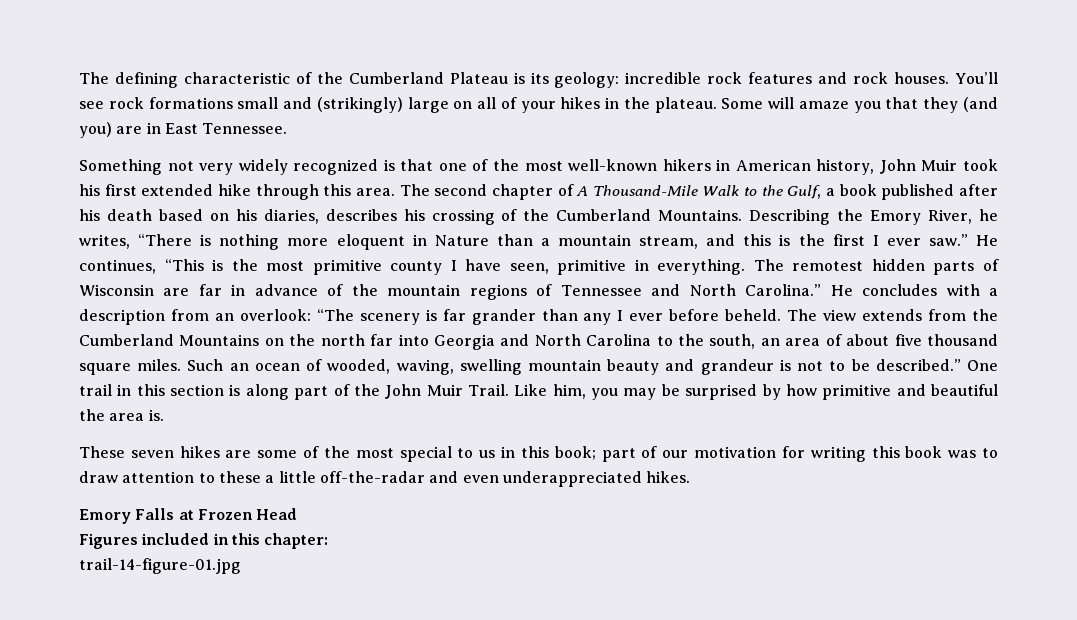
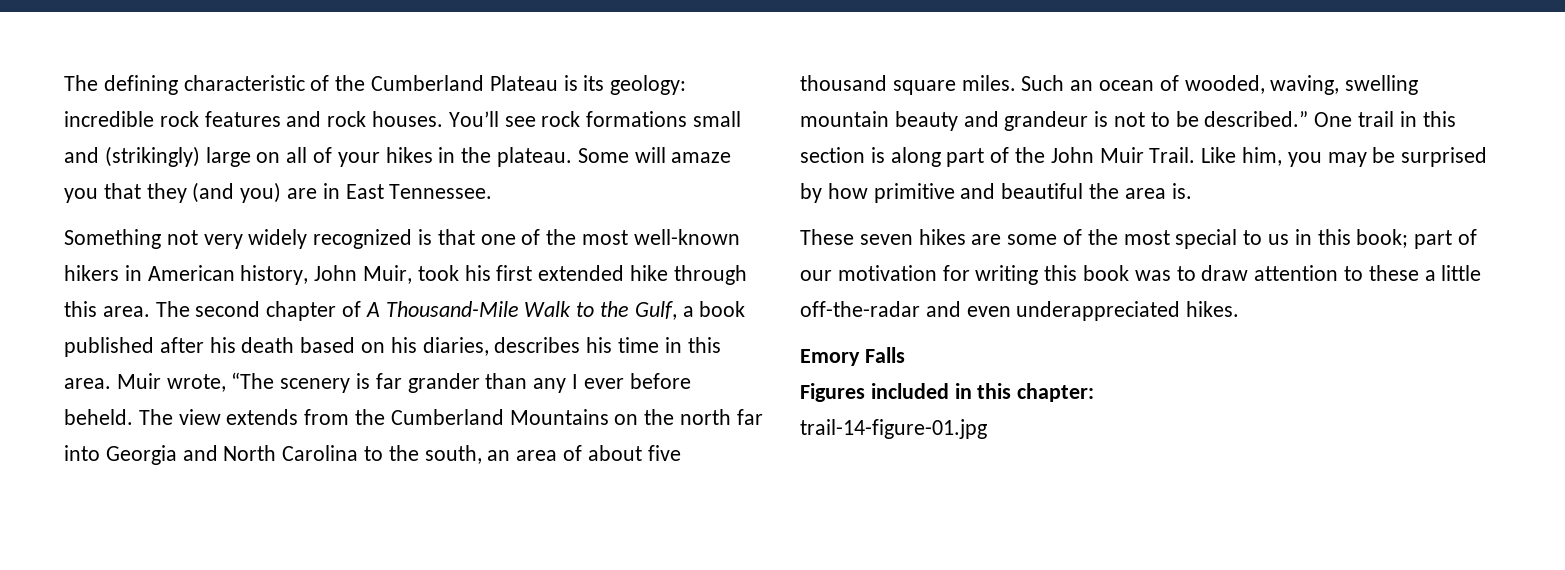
- Something not very widely recognized is that one of the most well-known hikers in American history, John Muir took his first extended hike through this area.
+ Something not very widely recognized is that one of the most well-known hikers in American history, John Muir, took his first extended hike through this area.
- The second chapter of A Thousand-Mile Walk to the Gulf, a book published after his death based on his diaries, describes his crossing of the Cumberland Mountains. Describing the Emory River, he writes, “There is nothing more eloquent in Nature than a mountain stream, and this is the first I ever saw.” He continues, “This is the most primitive county I have seen, primitive in everything. The remotest hidden parts of Wisconsin are far in advance of the mountain regions of Tennessee and North Carolina.” He concludes with a description from an overlook: “The scenery is far grander than any I ever before beheld.
+ The second chapter of A Thousand-Mile Walk to the Gulf, a book published after his death based on his diaries, describes his time in this area. Muir wrote, “The scenery is far grander than any I ever before beheld.
- Emory Falls at Frozen Head
+ Emory Falls

